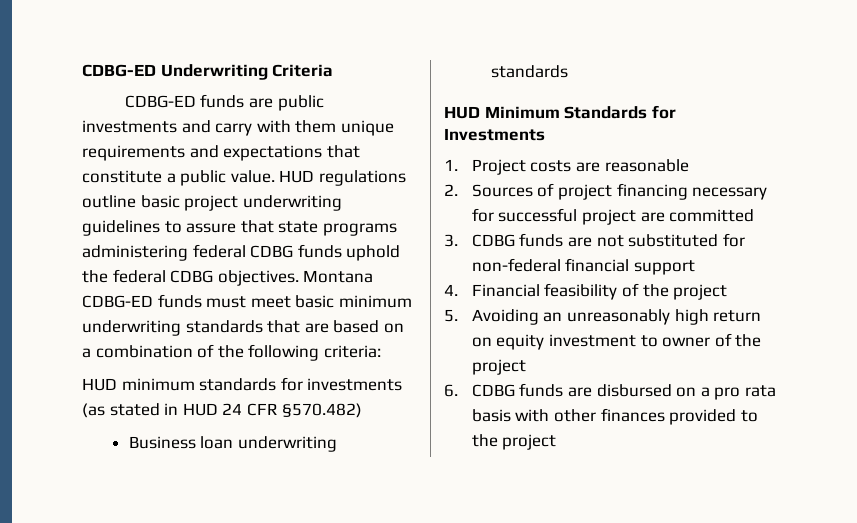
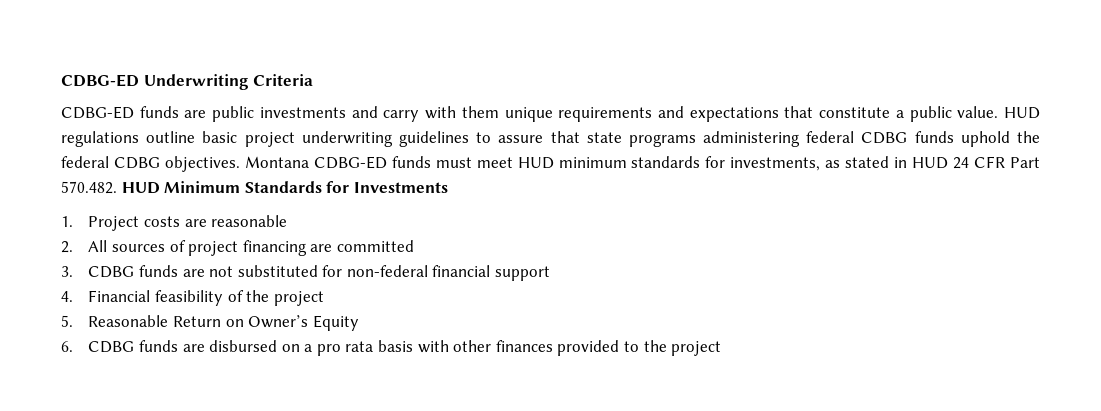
- Montana CDBG-ED funds must meet basic minimum underwriting standards that are based on a combination of the following criteria:
- HUD minimum standards for investments (as stated in HUD 24 CFR §570.482)
- Business loan underwriting standards
- HUD Minimum Standards for Investments
+ Montana CDBG-ED funds must meet HUD minimum standards for investments, as stated in HUD 24 CFR Part 570.482. HUD Minimum Standards for Investments
- 2. Sources of project financing necessary for successful project are committed
+ 2. All sources of project financing are committed
- 5. Avoiding an unreasonably high return on equity investment to owner of the project
+ 5. Reasonable Return on Owner’s Equity

